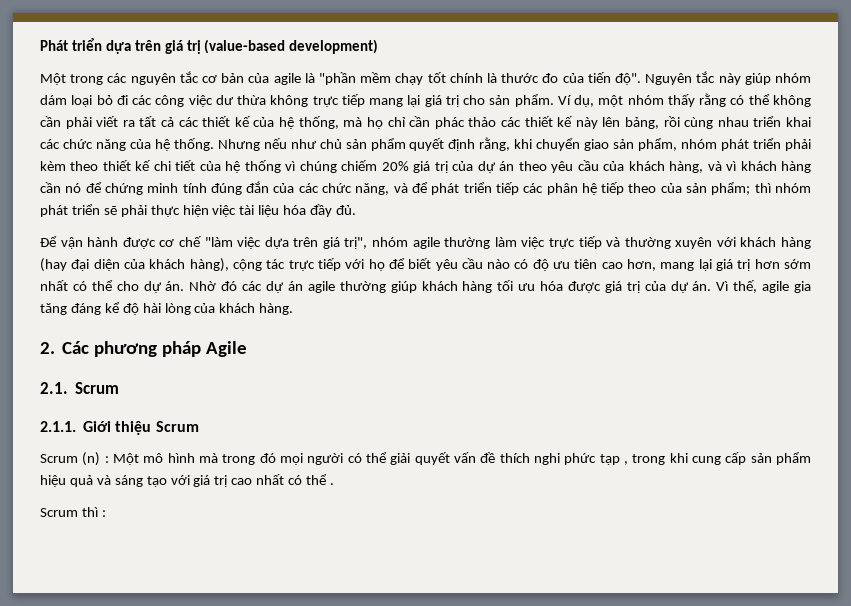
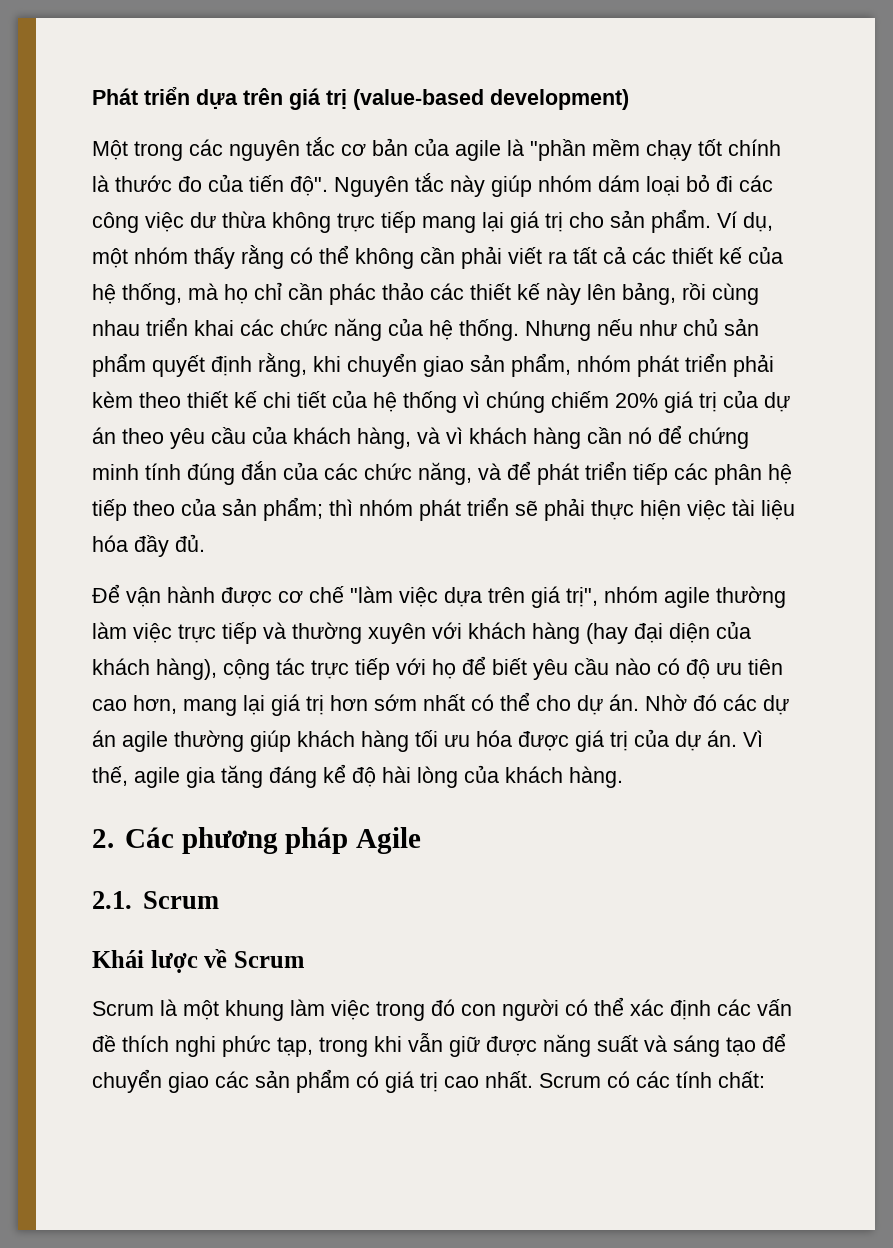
- 2.1.1. Giới thiệu Scrum
+ Khái lược về Scrum
- Scrum (n) : Một mô hình mà trong đó mọi người có thể giải quyết vấn đề thích nghi phức tạp , trong khi cung cấp sản phẩm hiệu quả và sáng tạo với giá trị cao nhất có thể .
- Scrum thì :
+ Scrum là một khung làm việc trong đó con người có thể xác định các vấn đề thích nghi phức tạp, trong khi vẫn giữ được năng suất và sáng tạo để chuyển giao các sản phẩm có giá trị cao nhất. Scrum có các tính chất:

